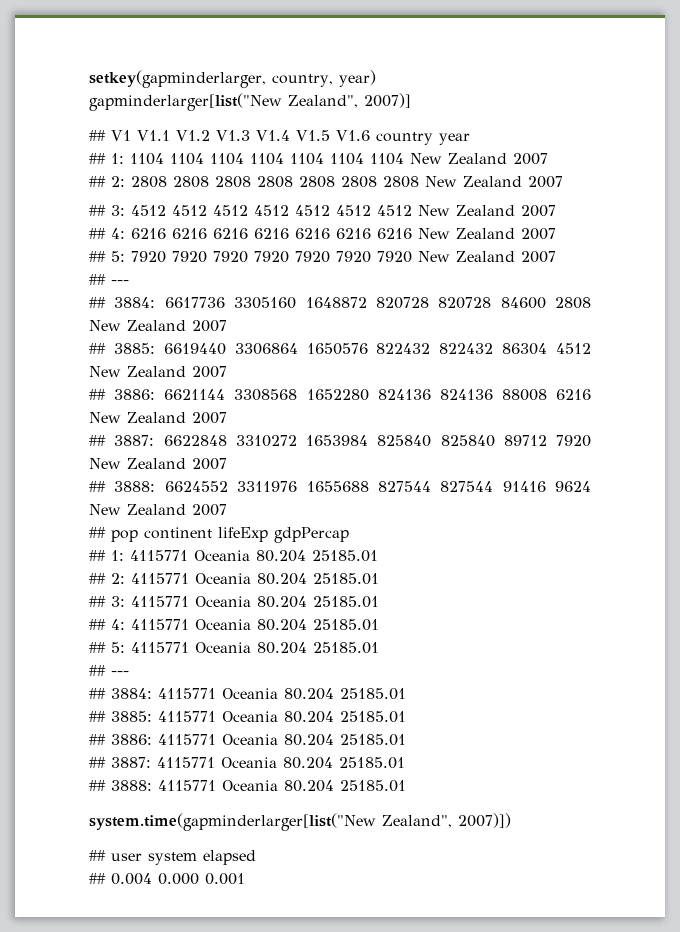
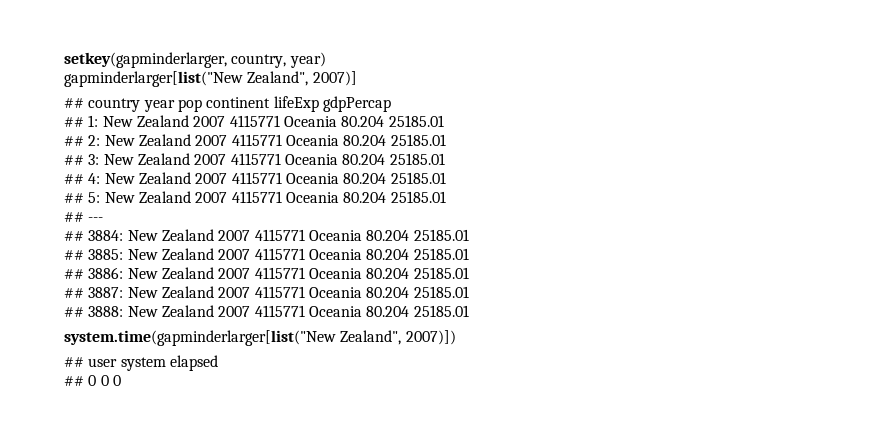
- ## V1 V1.1 V1.2 V1.3 V1.4 V1.5 V1.6 country year
- ## 1: 1104 1104 1104 1104 1104 1104 1104 New Zealand 2007
- ## 2: 2808 2808 2808 2808 2808 2808 2808 New Zealand 2007
- ## 3: 4512 4512 4512 4512 4512 4512 4512 New Zealand 2007
- ## 4: 6216 6216 6216 6216 6216 6216 6216 New Zealand 2007
- ## 5: 7920 7920 7920 7920 7920 7920 7920 New Zealand 2007
- ## ---
- ## 3884: 6617736 3305160 1648872 820728 820728 84600 2808 New Zealand 2007
- ## 3885: 6619440 3306864 1650576 822432 822432 86304 4512 New Zealand 2007
- ## 3886: 6621144 3308568 1652280 824136 824136 88008 6216 New Zealand 2007
- ## 3887: 6622848 3310272 1653984 825840 825840 89712 7920 New Zealand 2007
- ## 3888: 6624552 3311976 1655688 827544 827544 91416 9624 New Zealand 2007
- ## pop continent lifeExp gdpPercap
+ ## country year pop continent lifeExp gdpPercap
- ## 1: 4115771 Oceania 80.204 25185.01
+ ## 1: New Zealand 2007 4115771 Oceania 80.204 25185.01
- ## 2: 4115771 Oceania 80.204 25185.01
+ ## 2: New Zealand 2007 4115771 Oceania 80.204 25185.01
- ## 3: 4115771 Oceania 80.204 25185.01
+ ## 3: New Zealand 2007 4115771 Oceania 80.204 25185.01
- ## 4: 4115771 Oceania 80.204 25185.01
+ ## 4: New Zealand 2007 4115771 Oceania 80.204 25185.01
- ## 5: 4115771 Oceania 80.204 25185.01
+ ## 5: New Zealand 2007 4115771 Oceania 80.204 25185.01
- ## 3884: 4115771 Oceania 80.204 25185.01
+ ## 3884: New Zealand 2007 4115771 Oceania 80.204 25185.01
- ## 3885: 4115771 Oceania 80.204 25185.01
+ ## 3885: New Zealand 2007 4115771 Oceania 80.204 25185.01
- ## 3886: 4115771 Oceania 80.204 25185.01
+ ## 3886: New Zealand 2007 4115771 Oceania 80.204 25185.01
- ## 3887: 4115771 Oceania 80.204 25185.01
+ ## 3887: New Zealand 2007 4115771 Oceania 80.204 25185.01
- ## 3888: 4115771 Oceania 80.204 25185.01
+ ## 3888: New Zealand 2007 4115771 Oceania 80.204 25185.01
- ## 0.004 0.000 0.001
+ ## 0 0 0

